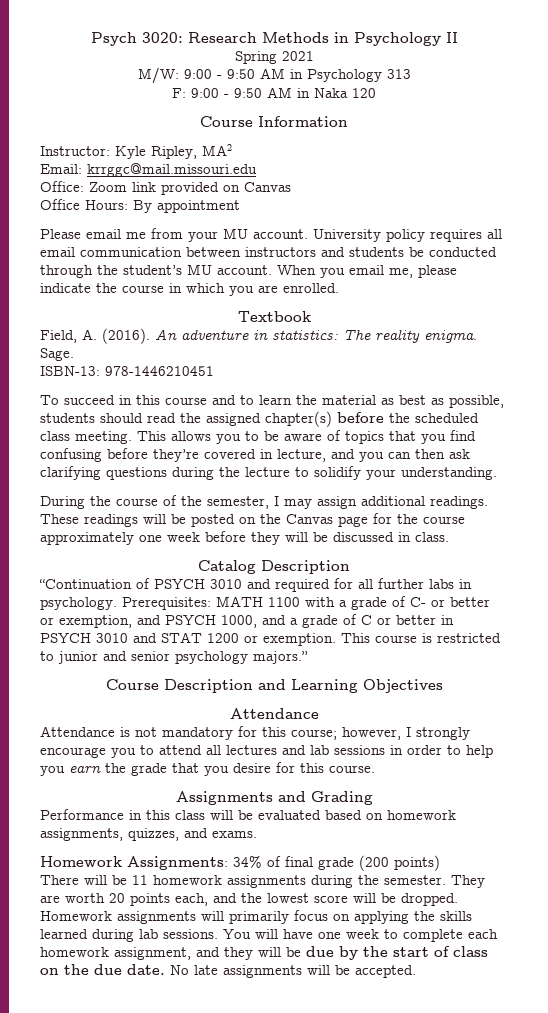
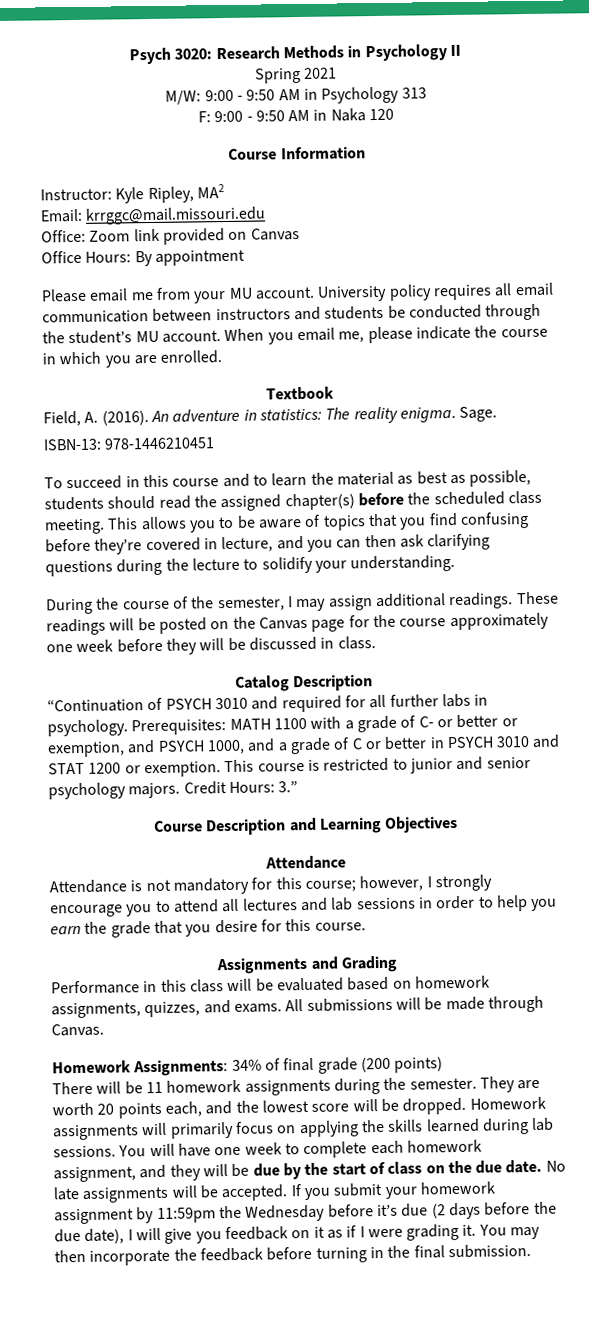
- This course is restricted to junior and senior psychology majors.”
+ This course is restricted to junior and senior psychology majors. Credit Hours: 3.”
+ All submissions will be made through Canvas.
+ If you submit your homework assignment by 11:59pm the Wednesday before it’s due (2 days before the due date), I will give you feedback on it as if I were grading it. You may then incorporate the feedback before turning in the final submission.

